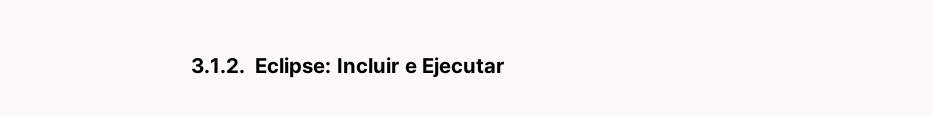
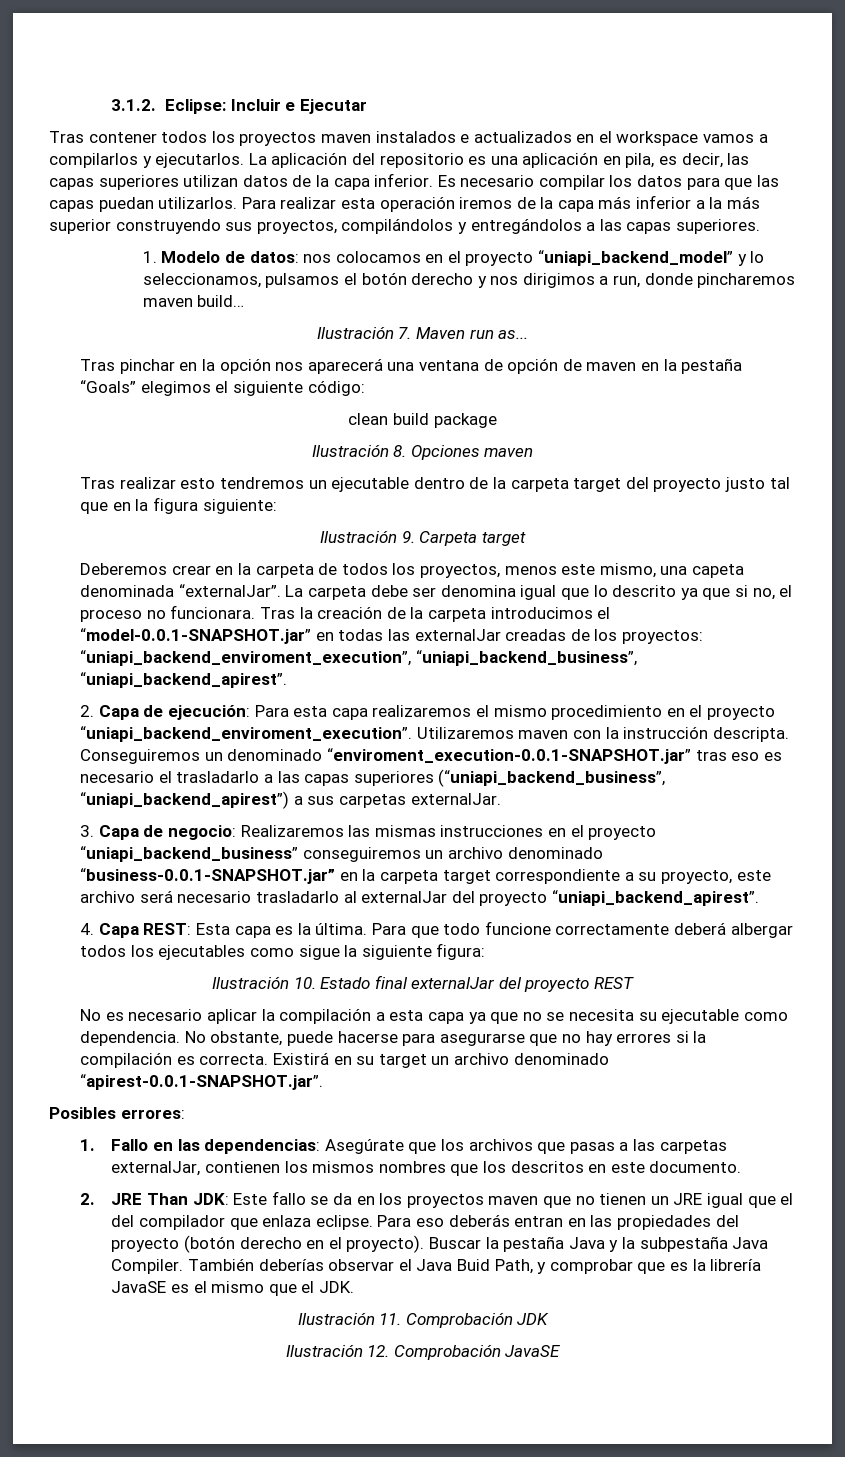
+ Tras contener todos los proyectos maven instalados e actualizados en el workspace vamos a compilarlos y ejecutarlos. La aplicación del repositorio es una aplicación en pila, es decir, las capas superiores utilizan datos de la capa inferior. Es necesario compilar los datos para que las capas puedan utilizarlos. Para realizar esta operación iremos de la capa más inferior a la más superior construyendo sus proyectos, compilándolos y entregándolos a las capas superiores.
+ 1. Modelo de datos: nos colocamos en el proyecto “uniapi_backend_model” y lo seleccionamos, pulsamos el botón derecho y nos dirigimos a run, donde pincharemos maven build…
+ Ilustración 7. Maven run as...
+ Tras pinchar en la opción nos aparecerá una ventana de opción de maven en la pestaña “Goals” elegimos el siguiente código:
+ clean build package
+ Ilustración 8. Opciones maven
+ Tras realizar esto tendremos un ejecutable dentro de la carpeta target del proyecto justo tal que en la figura siguiente:
+ Ilustración 9. Carpeta target
+ Deberemos crear en la carpeta de todos los proyectos, menos este mismo, una capeta denominada “externalJar”. La carpeta debe ser denomina igual que lo descrito ya que si no, el proceso no funcionara. Tras la creación de la carpeta introducimos el “model-0.0.1-SNAPSHOT.jar” en todas las externalJar creadas de los proyectos: “uniapi_backend_enviroment_execution”, “uniapi_backend_business”, “uniapi_backend_apirest”.
+ 2. Capa de ejecución: Para esta capa realizaremos el mismo procedimiento en el proyecto “uniapi_backend_enviroment_execution”. Utilizaremos maven con la instrucción descripta. Conseguiremos un denominado “enviroment_execution-0.0.1-SNAPSHOT.jar” tras eso es necesario el trasladarlo a las capas superiores (“uniapi_backend_business”, “uniapi_backend_apirest”) a sus carpetas externalJar.
+ 3. Capa de negocio: Realizaremos las mismas instrucciones en el proyecto “uniapi_backend_business” conseguiremos un archivo denominado “business-0.0.1-SNAPSHOT.jar” en la carpeta target correspondiente a su proyecto, este archivo será necesario trasladarlo al externalJar del proyecto “uniapi_backend_apirest”.
+ 4. Capa REST: Esta capa es la última. Para que todo funcione correctamente deberá albergar todos los ejecutables como sigue la siguiente figura:
+ Ilustración 10. Estado final externalJar del proyecto REST
+ No es necesario aplicar la compilación a esta capa ya que no se necesita su ejecutable como dependencia. No obstante, puede hacerse para asegurarse que no hay errores si la compilación es correcta. Existirá en su target un archivo denominado “apirest-0.0.1-SNAPSHOT.jar”.
+ Posibles errores:
+ 1. Fallo en las dependencias: Asegúrate que los archivos que pasas a las carpetas externalJar, contienen los mismos nombres que los descritos en este documento.
+ 2. JRE Than JDK: Este fallo se da en los proyectos maven que no tienen un JRE igual que el del compilador que enlaza eclipse. Para eso deberás entran en las propiedades del proyecto (botón derecho en el proyecto). Buscar la pestaña Java y la subpestaña Java Compiler. También deberías observar el Java Buid Path, y comprobar que es la librería JavaSE es el mismo que el JDK.
+ Ilustración 11. Comprobación JDK
+ Ilustración 12. Comprobación JavaSE

